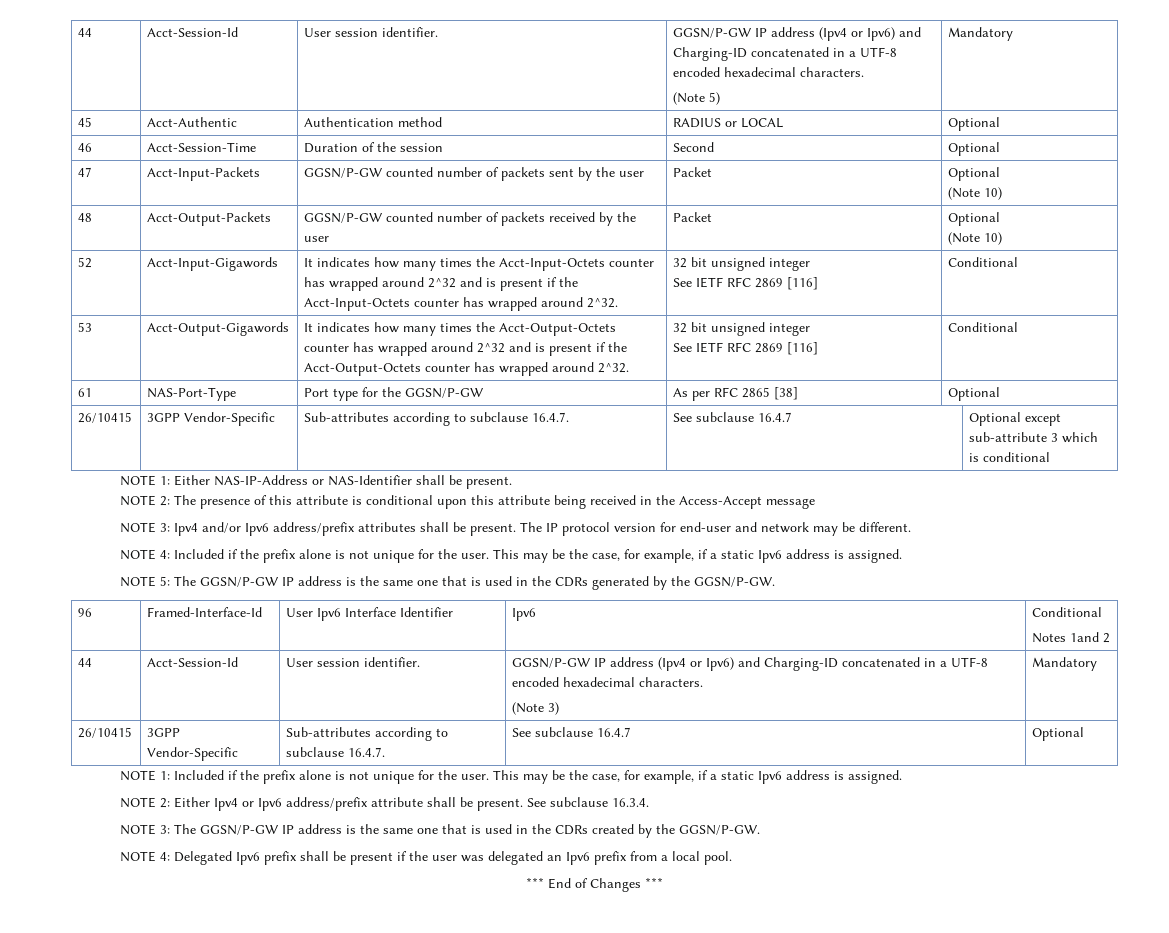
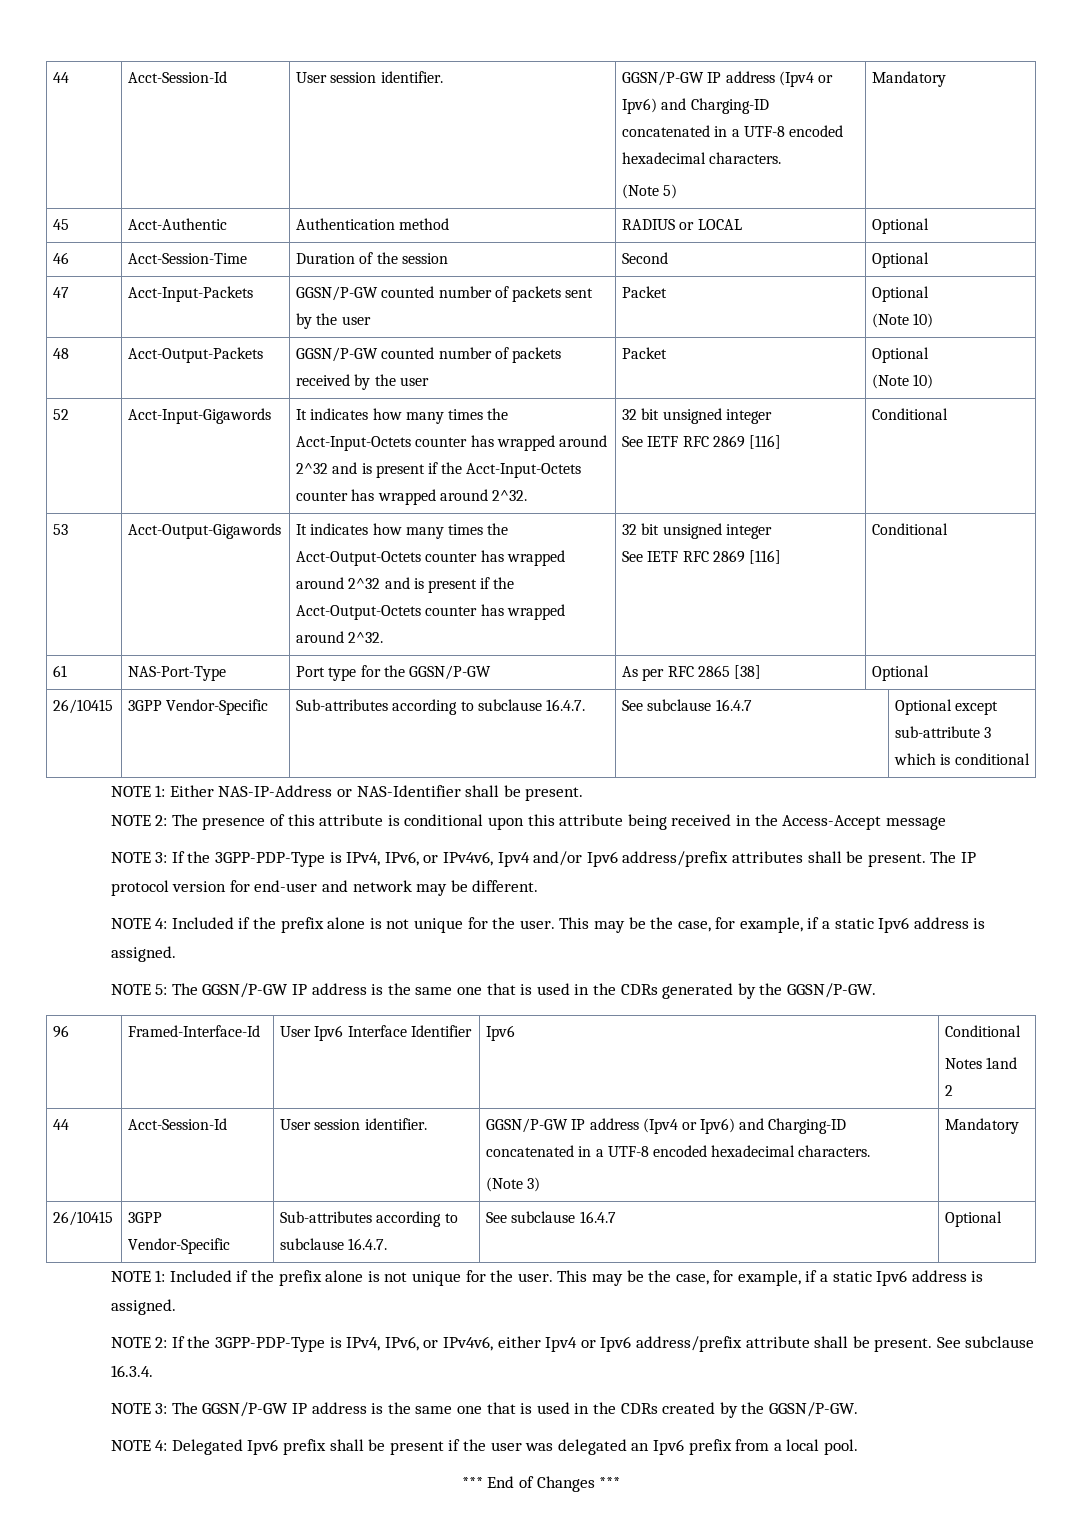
- NOTE 3: Ipv4 and/or Ipv6 address/prefix attributes shall be present.
+ NOTE 3: If the 3GPP-PDP-Type is IPv4, IPv6, or IPv4v6, Ipv4 and/or Ipv6 address/prefix attributes shall be present.
- NOTE 2: Either Ipv4 or Ipv6 address/prefix attribute shall be present.
+ NOTE 2: If the 3GPP-PDP-Type is IPv4, IPv6, or IPv4v6, either Ipv4 or Ipv6 address/prefix attribute shall be present.

